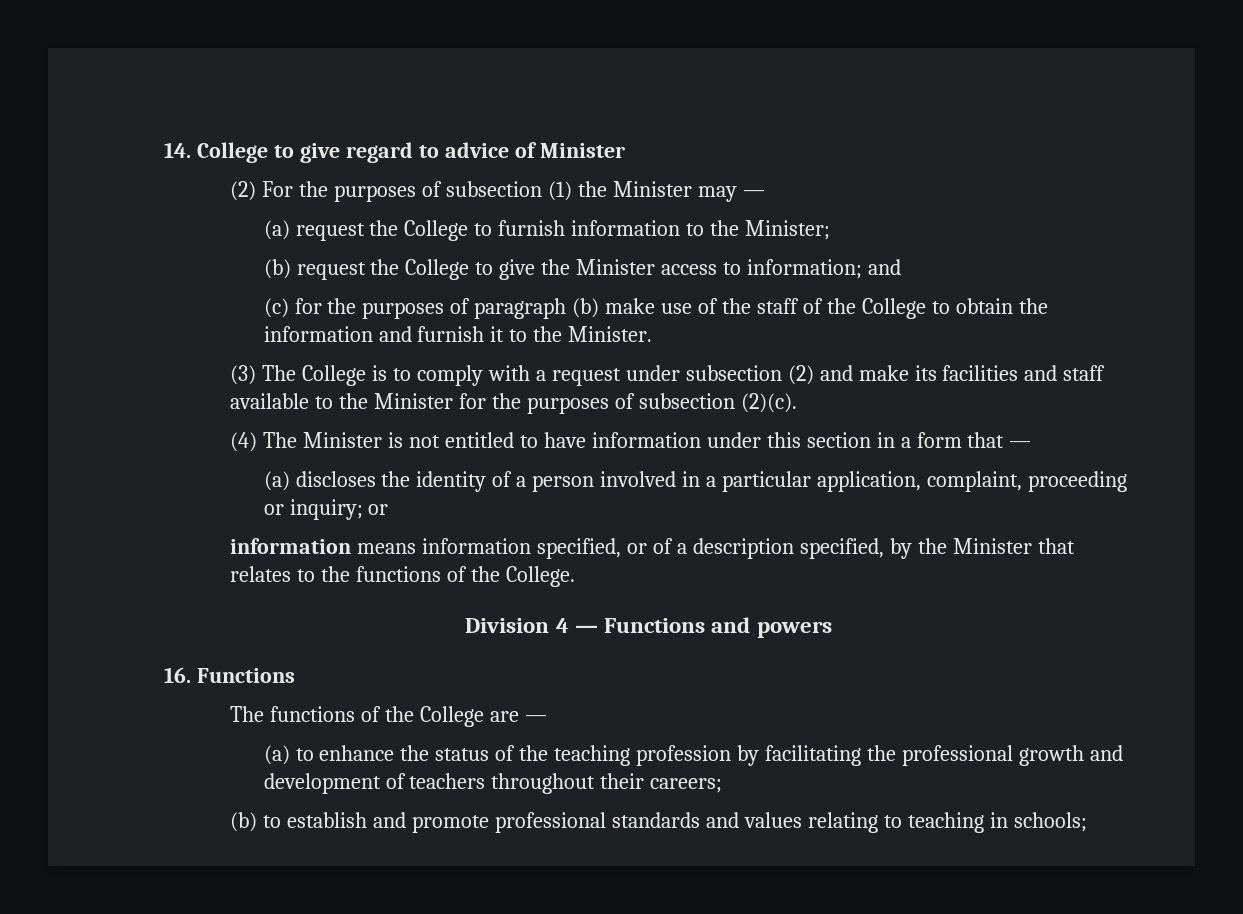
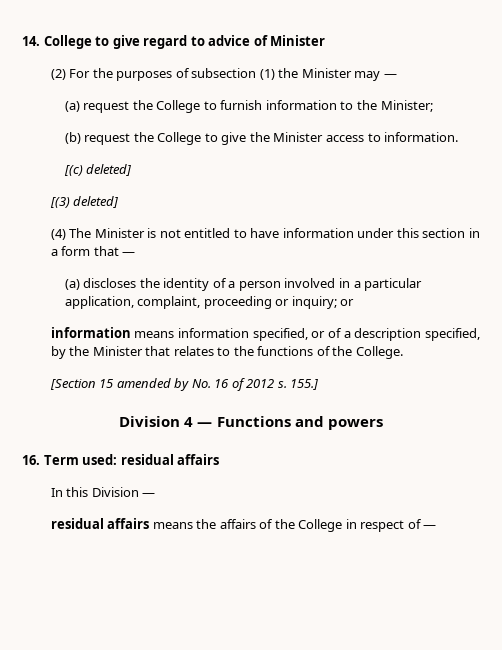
- (b) request the College to give the Minister access to information; and
- (c) for the purposes of paragraph (b) make use of the staff of the College to obtain the information and furnish it to the Minister.
- (3) The College is to comply with a request under subsection (2) and make its facilities and staff available to the Minister for the purposes of subsection (2)(c).
+ (b) request the College to give the Minister access to information.
+ [(c) deleted]
+ [(3) deleted]
+ [Section 15 amended by No. 16 of 2012 s. 155.]
- 16. Functions
- The functions of the College are —
- (a) to enhance the status of the teaching profession by facilitating the professional growth and development of teachers throughout their careers;
- (b) to establish and promote professional standards and values relating to teaching in schools;
+ 16. Term used: residual affairs
+ In this Division —
+ residual affairs means the affairs of the College in respect of —

